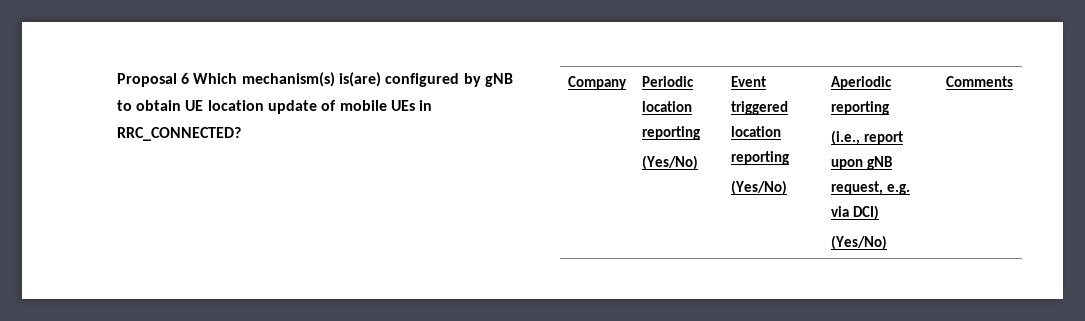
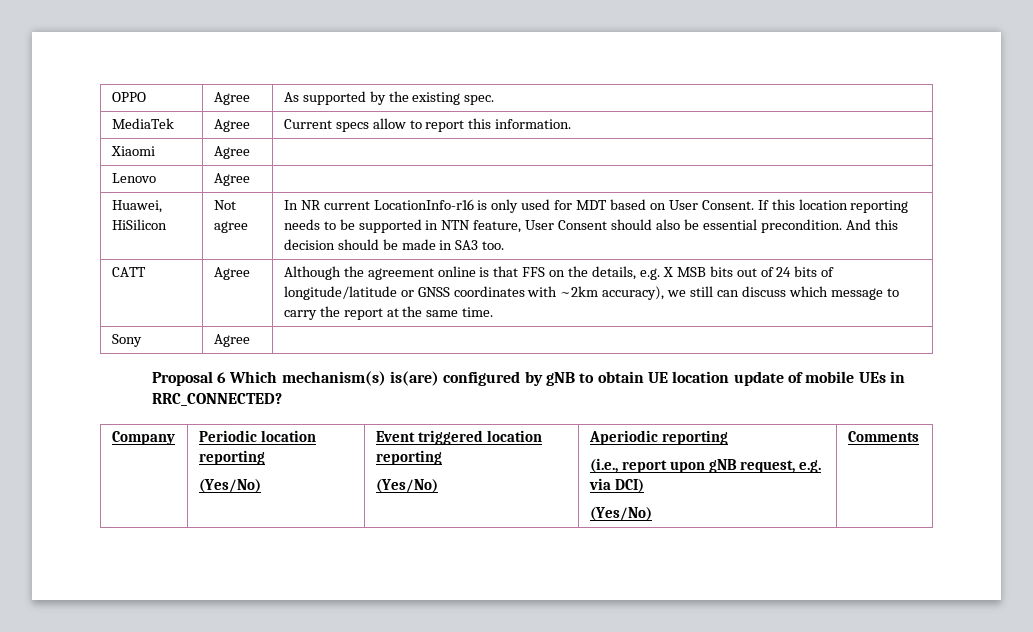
+ OPPO | Agree | As supported by the existing spec.
+ MediaTek | Agree | Current specs allow to report this information.
+ Xiaomi | Agree |
+ Lenovo | Agree |
+ Huawei, HiSilicon | Not agree | In NR current LocationInfo-r16 is only used for MDT based on User Consent. If this location reporting needs to be supported in NTN feature, User Consent should also be essential precondition. And this decision should be made in SA3 too.
+ CATT | Agree | Although the agreement online is that FFS on the details, e.g. X MSB bits out of 24 bits of longitude/latitude or GNSS coordinates with ~2km accuracy), we still can discuss which message to carry the report at the same time.
+ Sony | Agree |

